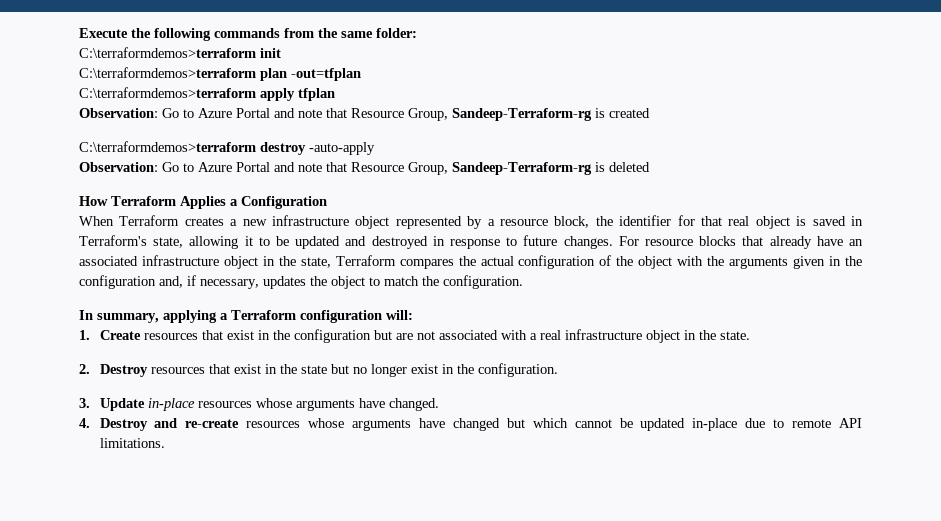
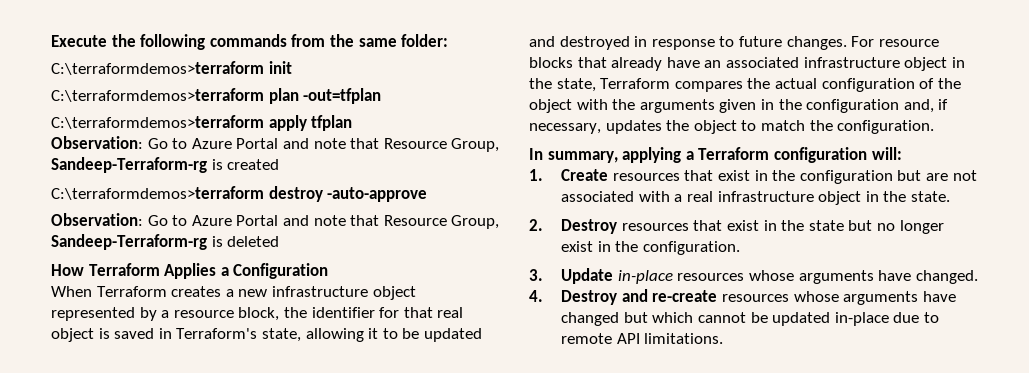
- C:\terraformdemos>terraform destroy -auto-apply
+ C:\terraformdemos>terraform destroy -auto-approve

